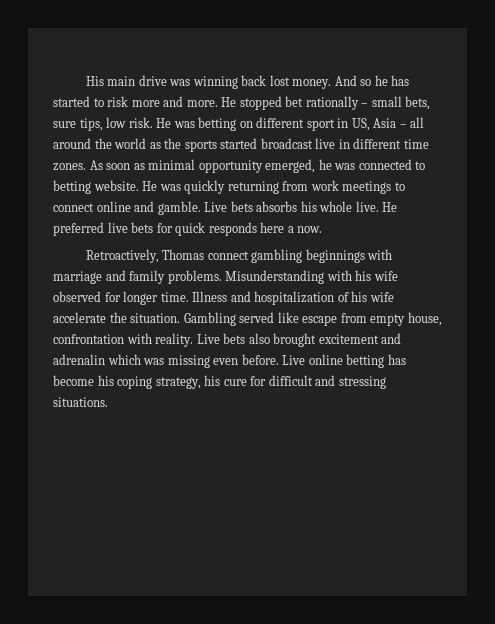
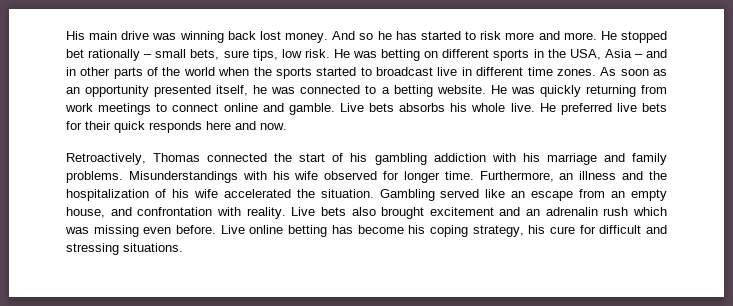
- He was betting on different sport in US, Asia – all around the world as the sports started broadcast live in different time zones.
+ He was betting on different sports in the USA, Asia – and in other parts of the world when the sports started to broadcast live in different time zones.
- As soon as minimal opportunity emerged, he was connected to betting website.
+ As soon as an opportunity presented itself, he was connected to a betting website.
- He preferred live bets for quick responds here a now.
+ He preferred live bets for their quick responds here and now.
- Retroactively, Thomas connect gambling beginnings with marriage and family problems.
+ Retroactively, Thomas connected the start of his gambling addiction with his marriage and family problems.
- Misunderstanding with his wife observed for longer time.
+ Misunderstandings with his wife observed for longer time.
- Illness and hospitalization of his wife accelerate the situation.
+ Furthermore, an illness and the hospitalization of his wife accelerated the situation.
- Gambling served like escape from empty house, confrontation with reality.
+ Gambling served like an escape from an empty house, and confrontation with reality.
- Live bets also brought excitement and adrenalin which was missing even before.
+ Live bets also brought excitement and an adrenalin rush which was missing even before.

